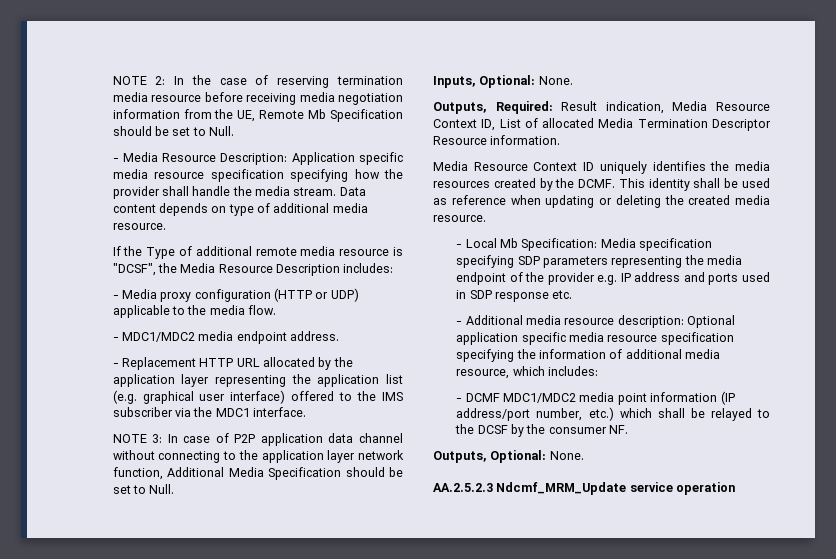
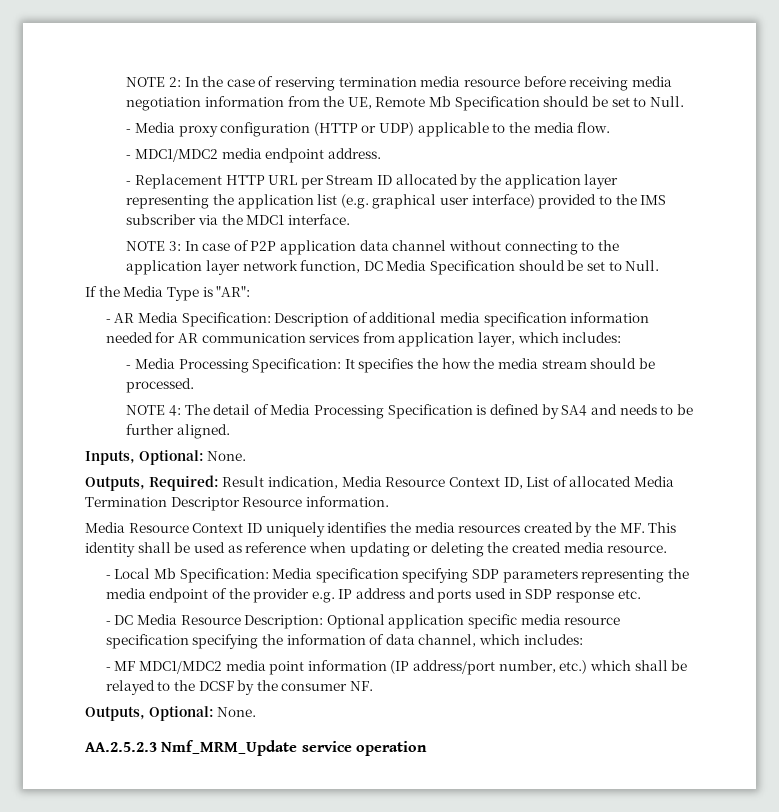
- - Media Resource Description: Application specific media resource specification specifying how the provider shall handle the media stream. Data content depends on type of additional media resource.
- If the Type of additional remote media resource is "DCSF", the Media Resource Description includes:
- - Replacement HTTP URL allocated by the application layer representing the application list (e.g. graphical user interface) offered to the IMS subscriber via the MDC1 interface.
+ - Replacement HTTP URL per Stream ID allocated by the application layer representing the application list (e.g. graphical user interface) provided to the IMS subscriber via the MDC1 interface.
- NOTE 3: In case of P2P application data channel without connecting to the application layer network function, Additional Media Specification should be set to Null.
+ NOTE 3: In case of P2P application data channel without connecting to the application layer network function, DC Media Specification should be set to Null.
+ If the Media Type is "AR":
+ - AR Media Specification: Description of additional media specification information needed for AR communication services from application layer, which includes:
+ - Media Processing Specification: It specifies the how the media stream should be processed.
+ NOTE 4: The detail of Media Processing Specification is defined by SA4 and needs to be further aligned.
- Media Resource Context ID uniquely identifies the media resources created by the DCMF. This identity shall be used as reference when updating or deleting the created media resource.
+ Media Resource Context ID uniquely identifies the media resources created by the MF. This identity shall be used as reference when updating or deleting the created media resource.
- - Additional media resource description: Optional application specific media resource specification specifying the information of additional media resource, which includes:
- - DCMF MDC1/MDC2 media point information (IP address/port number, etc.) which shall be relayed to the DCSF by the consumer NF.
+ - DC Media Resource Description: Optional application specific media resource specification specifying the information of data channel, which includes:
+ - MF MDC1/MDC2 media point information (IP address/port number, etc.) which shall be relayed to the DCSF by the consumer NF.
- AA.2.5.2.3 Ndcmf_MRM_Update service operation
+ AA.2.5.2.3 Nmf_MRM_Update service operation

